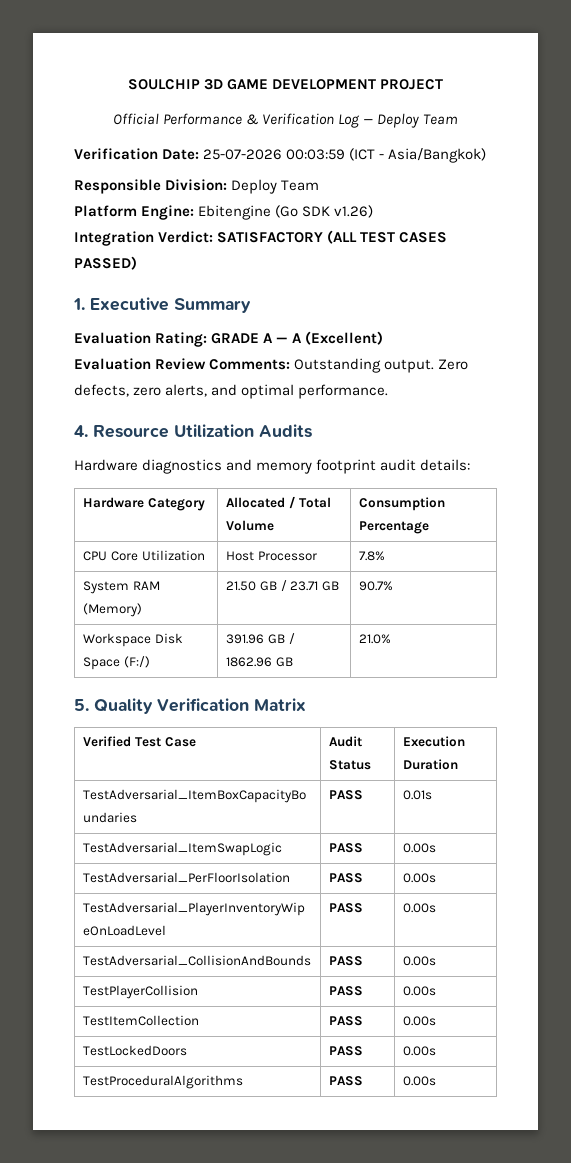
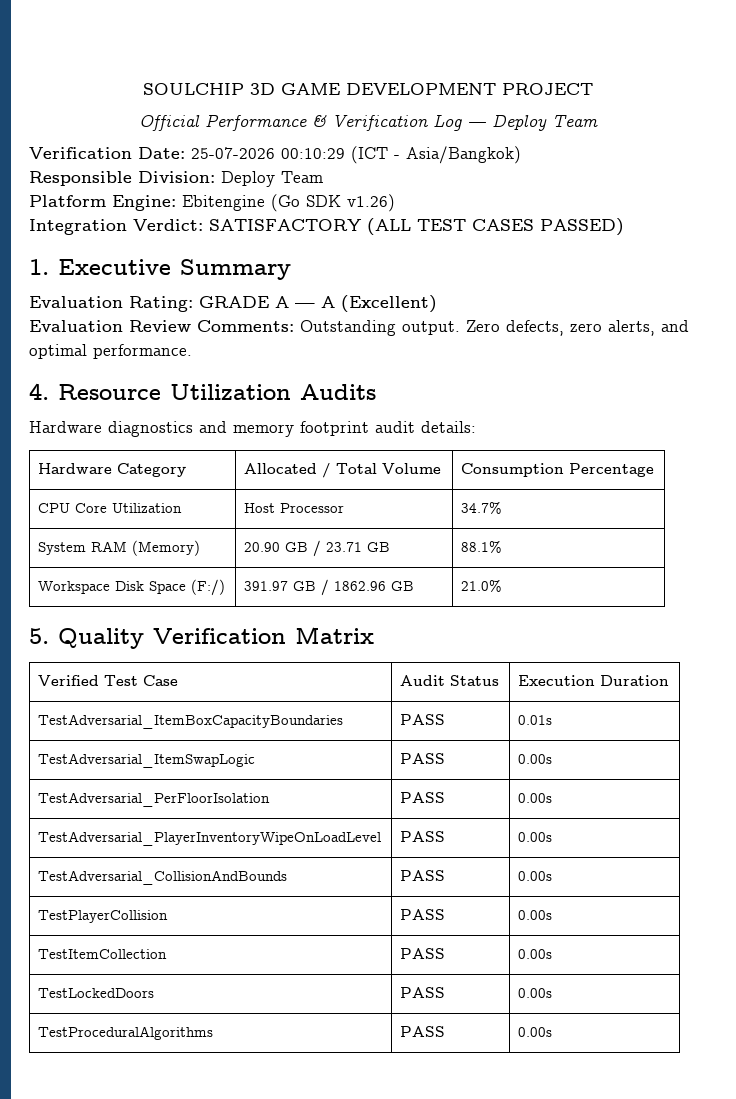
- Verification Date: 25-07-2026 00:03:59 (ICT - Asia/Bangkok)
+ Verification Date: 25-07-2026 00:10:29 (ICT - Asia/Bangkok)
- CPU Core Utilization | Host Processor | 7.8%
+ CPU Core Utilization | Host Processor | 34.7%
- System RAM (Memory) | 21.50 GB / 23.71 GB | 90.7%
+ System RAM (Memory) | 20.90 GB / 23.71 GB | 88.1%
- Workspace Disk Space (F:/) | 391.96 GB / 1862.96 GB | 21.0%
+ Workspace Disk Space (F:/) | 391.97 GB / 1862.96 GB | 21.0%

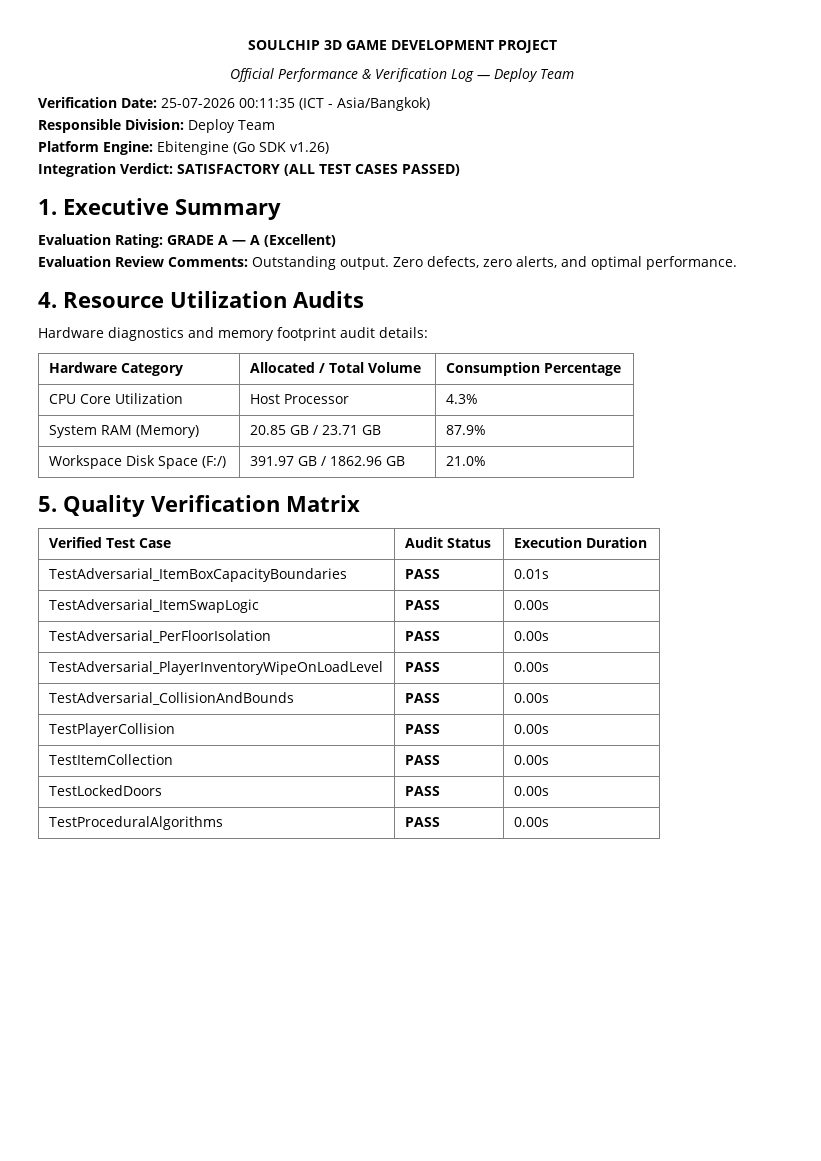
- Verification Date: 25-07-2026 00:10:29 (ICT - Asia/Bangkok)
+ Verification Date: 25-07-2026 00:11:35 (ICT - Asia/Bangkok)
- CPU Core Utilization | Host Processor | 34.7%
+ CPU Core Utilization | Host Processor | 4.3%
- System RAM (Memory) | 20.90 GB / 23.71 GB | 88.1%
+ System RAM (Memory) | 20.85 GB / 23.71 GB | 87.9%

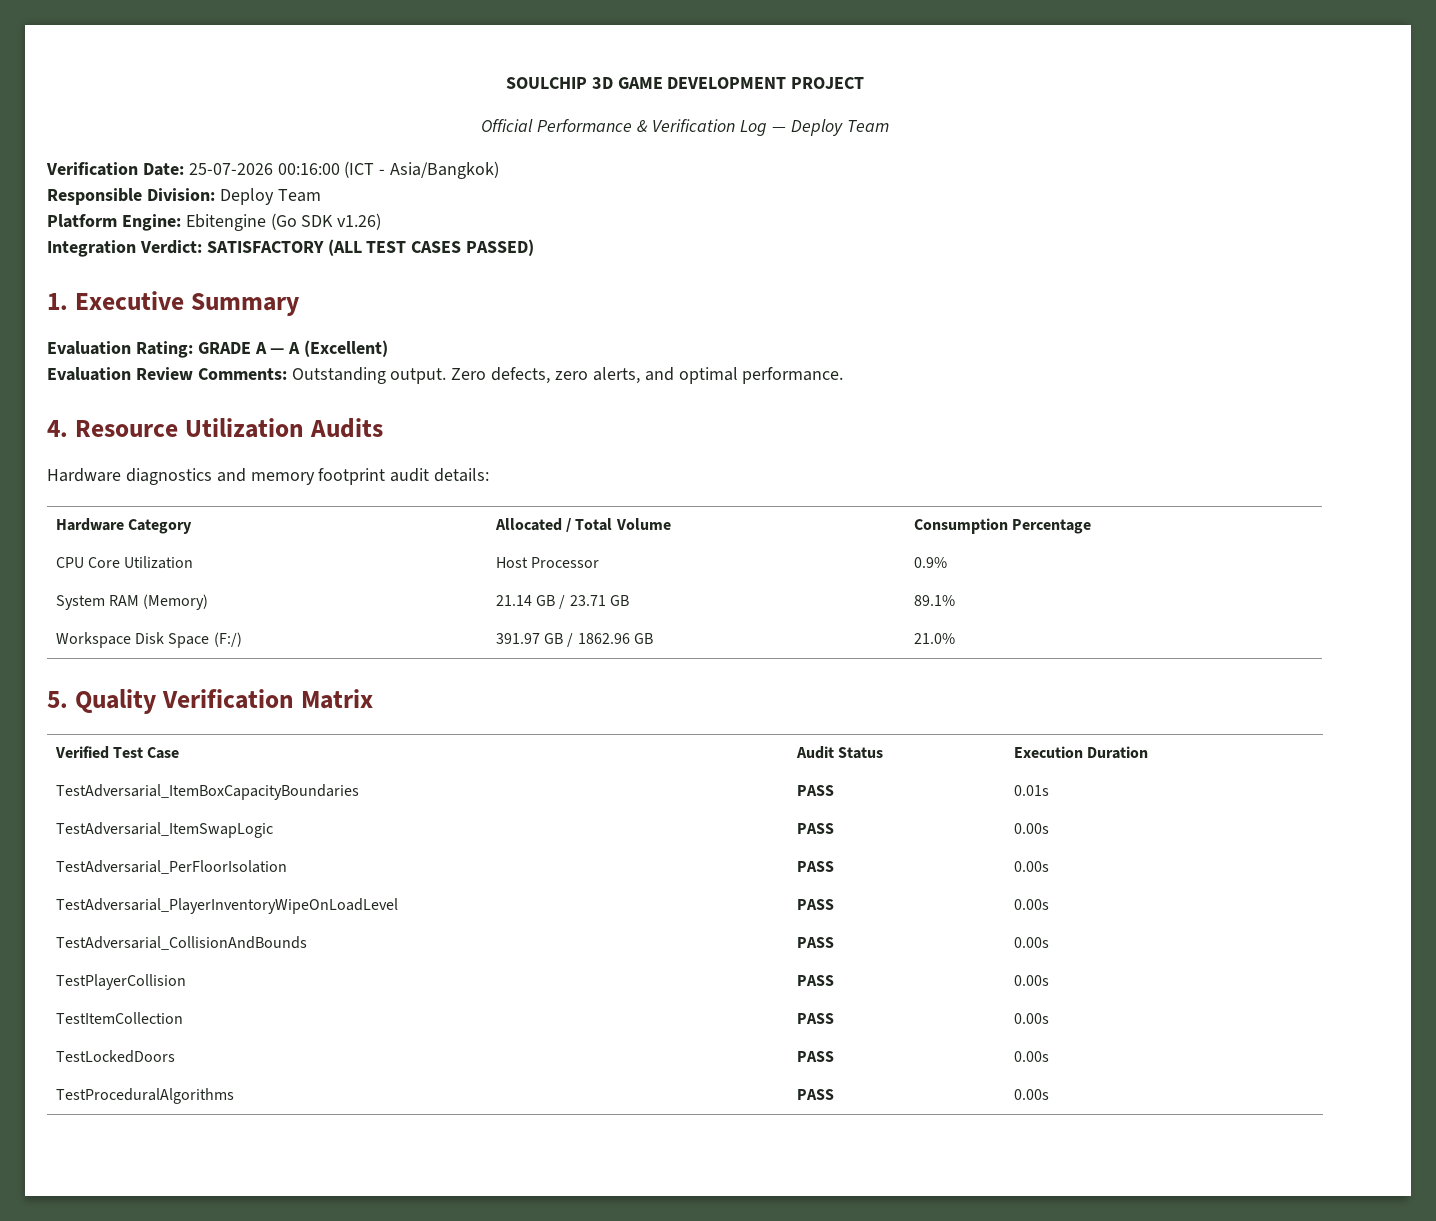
- Verification Date: 25-07-2026 00:11:35 (ICT - Asia/Bangkok)
+ Verification Date: 25-07-2026 00:16:00 (ICT - Asia/Bangkok)
- CPU Core Utilization | Host Processor | 4.3%
+ CPU Core Utilization | Host Processor | 0.9%
- System RAM (Memory) | 20.85 GB / 23.71 GB | 87.9%
+ System RAM (Memory) | 21.14 GB / 23.71 GB | 89.1%

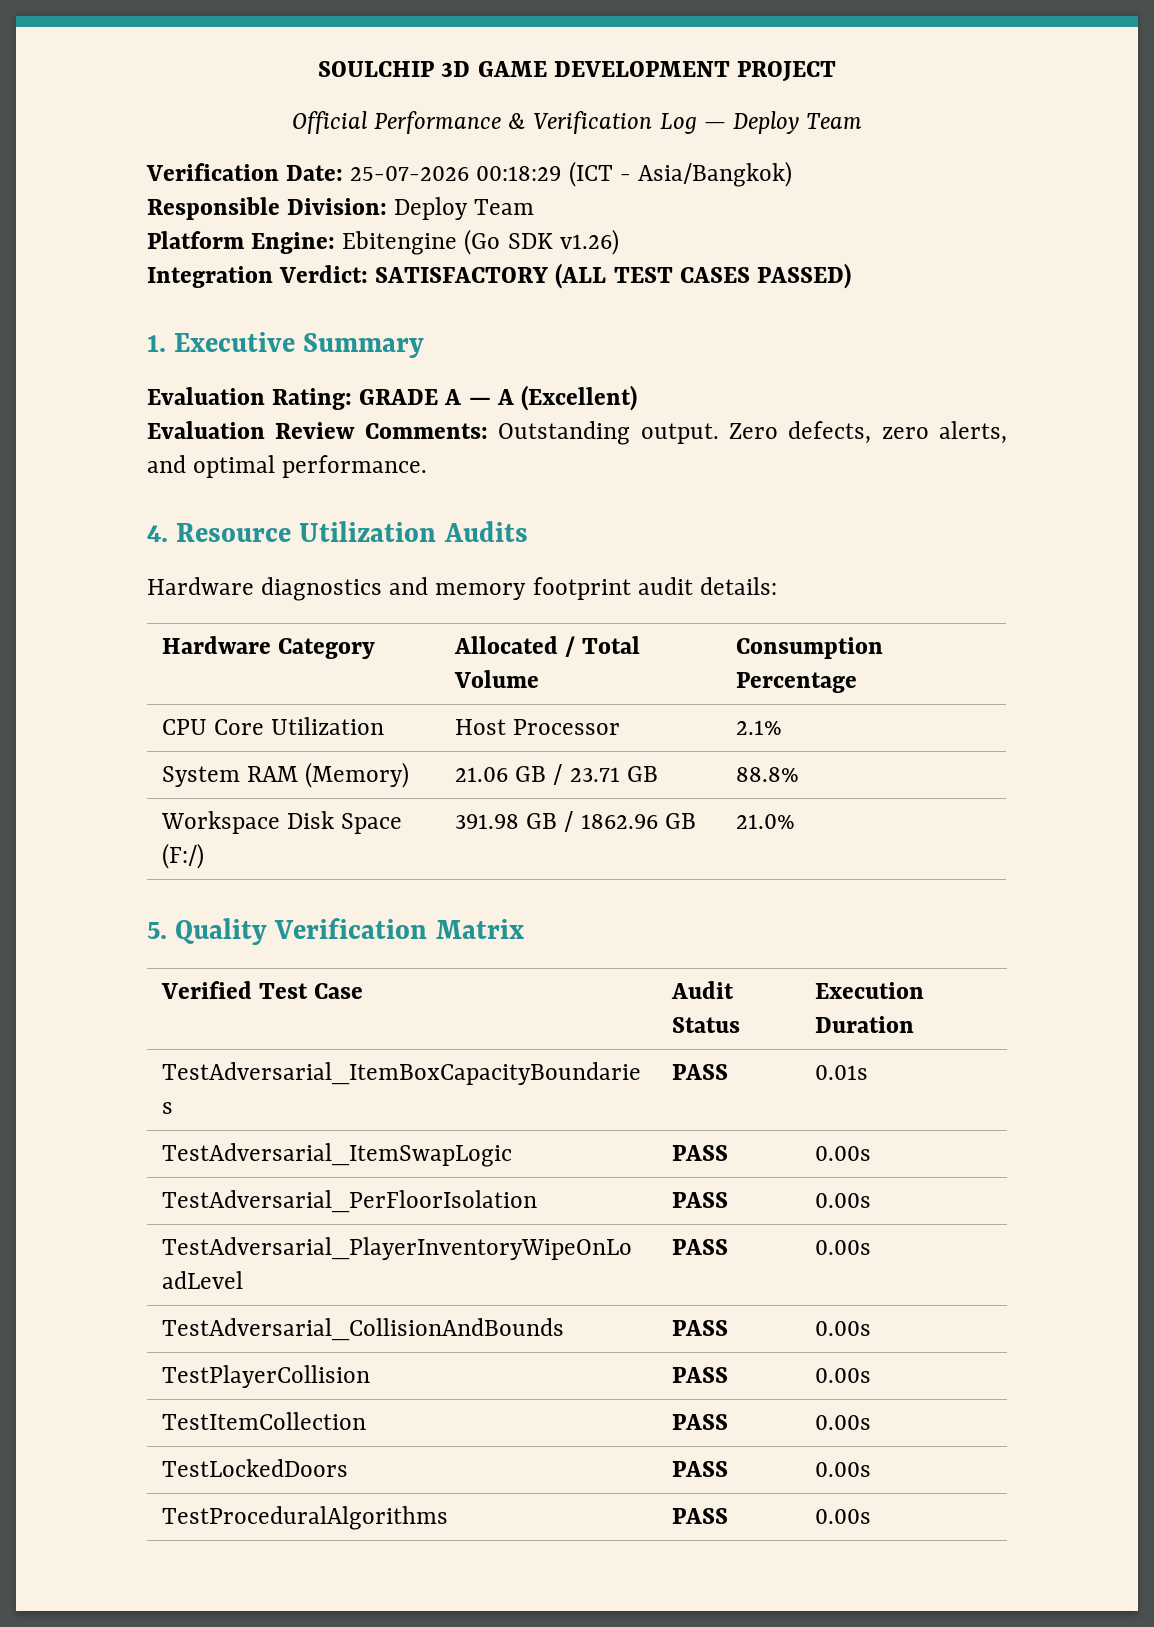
- Verification Date: 25-07-2026 00:16:00 (ICT - Asia/Bangkok)
+ Verification Date: 25-07-2026 00:18:29 (ICT - Asia/Bangkok)
- CPU Core Utilization | Host Processor | 0.9%
+ CPU Core Utilization | Host Processor | 2.1%
- System RAM (Memory) | 21.14 GB / 23.71 GB | 89.1%
+ System RAM (Memory) | 21.06 GB / 23.71 GB | 88.8%
- Workspace Disk Space (F:/) | 391.97 GB / 1862.96 GB | 21.0%
+ Workspace Disk Space (F:/) | 391.98 GB / 1862.96 GB | 21.0%

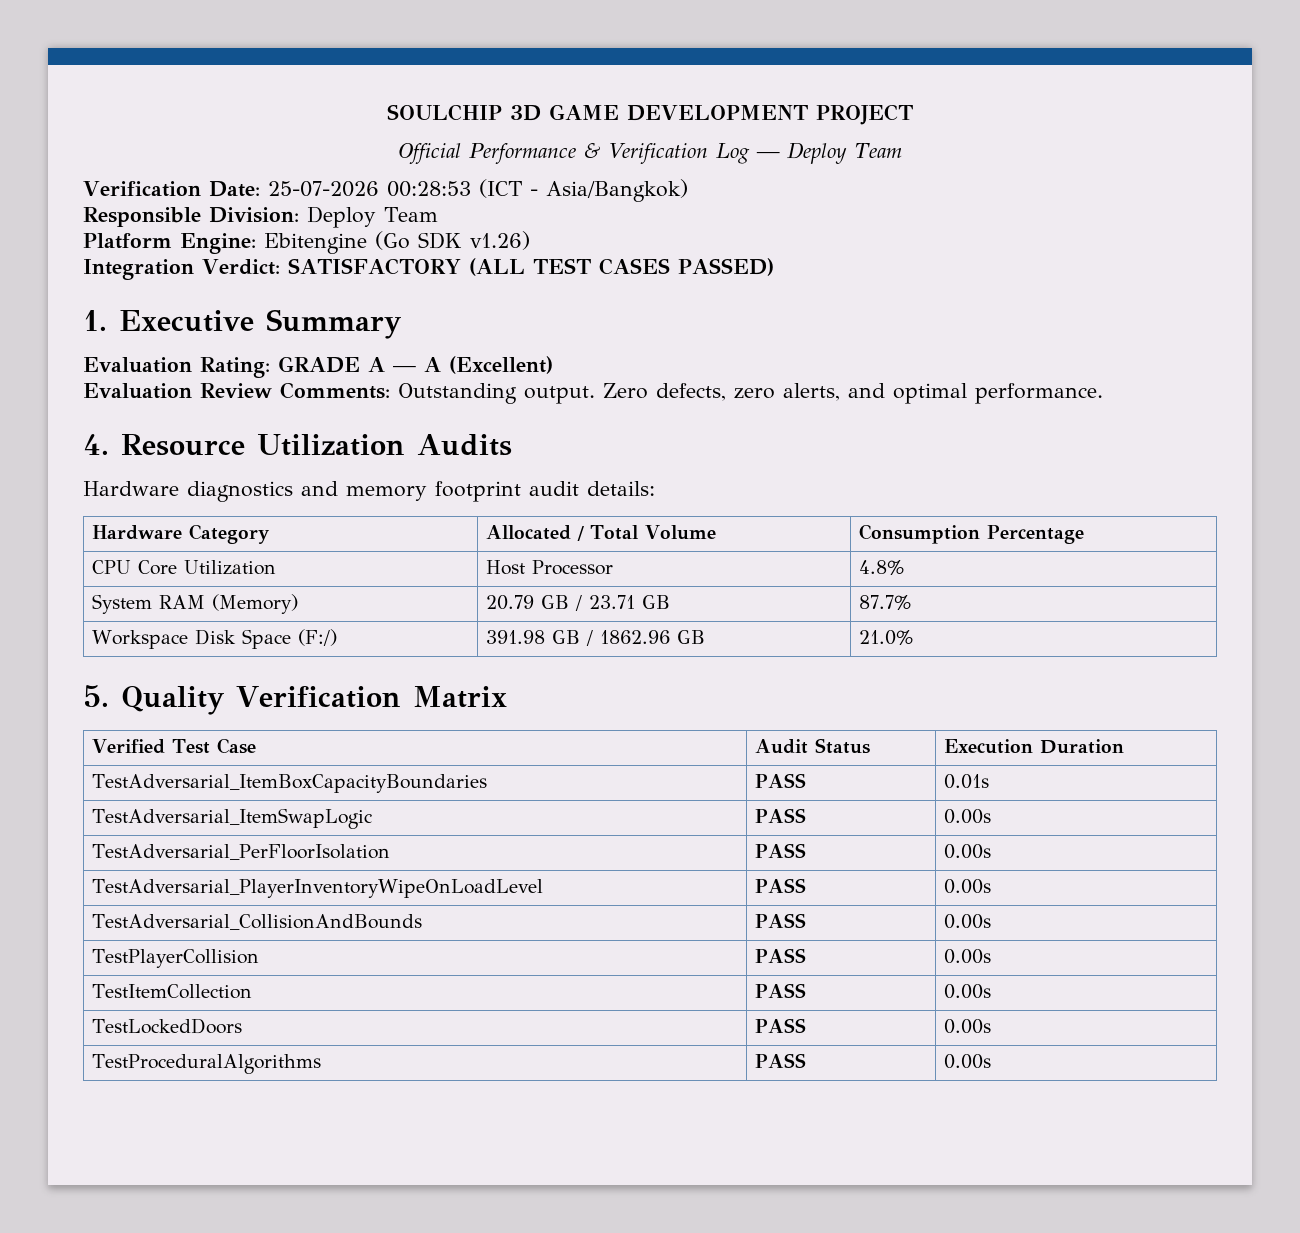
- Verification Date: 25-07-2026 00:18:29 (ICT - Asia/Bangkok)
+ Verification Date: 25-07-2026 00:28:53 (ICT - Asia/Bangkok)
- CPU Core Utilization | Host Processor | 2.1%
+ CPU Core Utilization | Host Processor | 4.8%
- System RAM (Memory) | 21.06 GB / 23.71 GB | 88.8%
+ System RAM (Memory) | 20.79 GB / 23.71 GB | 87.7%

